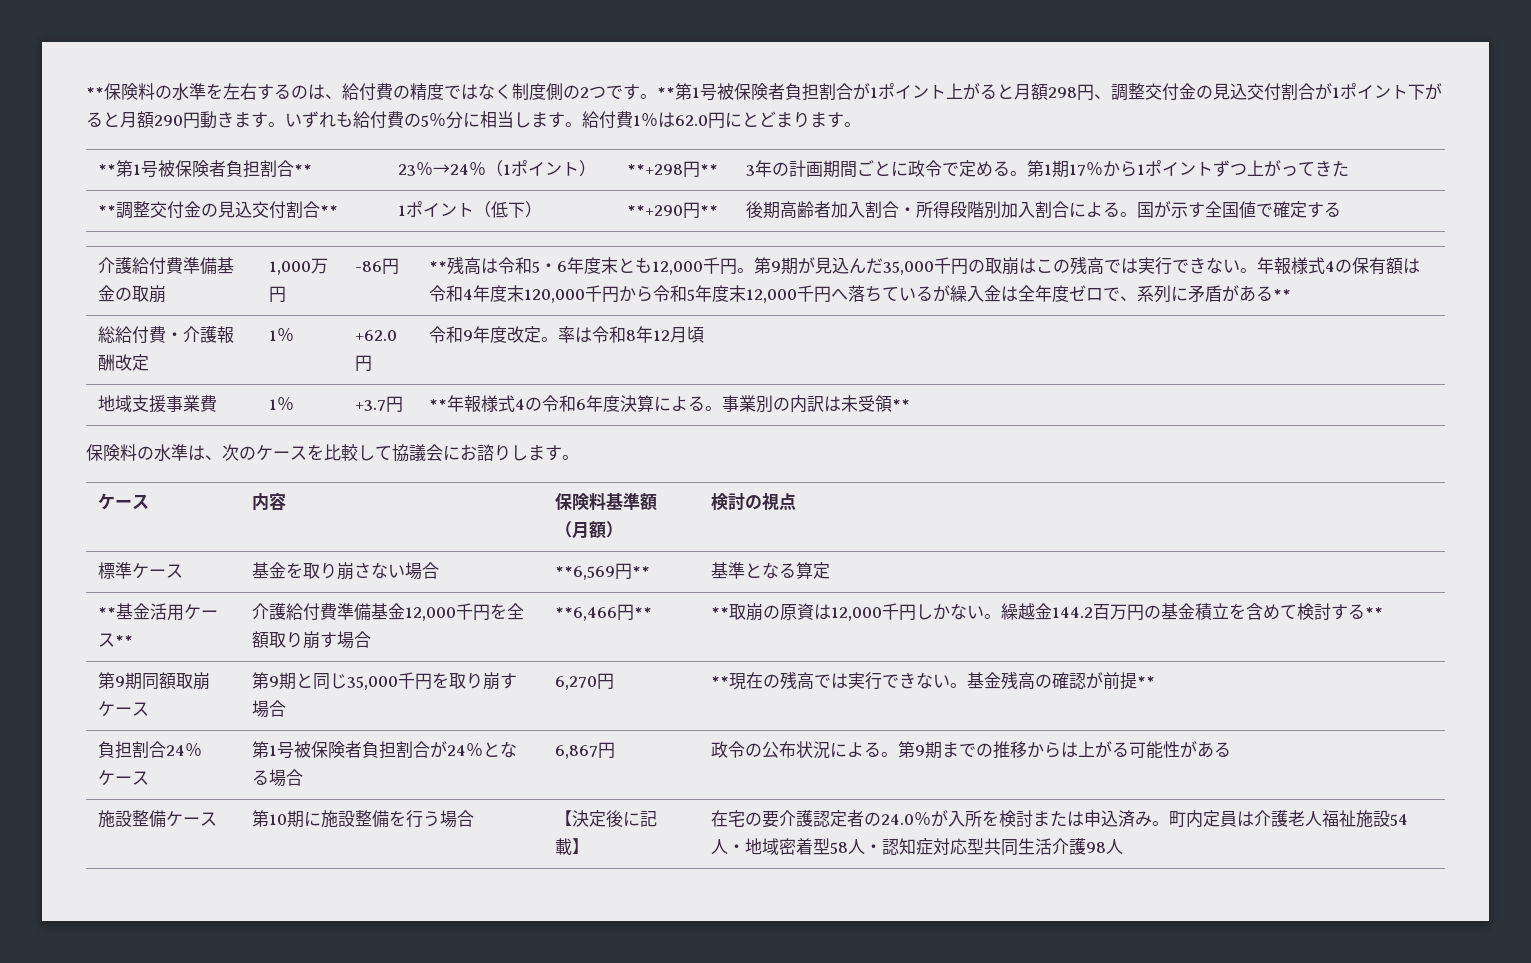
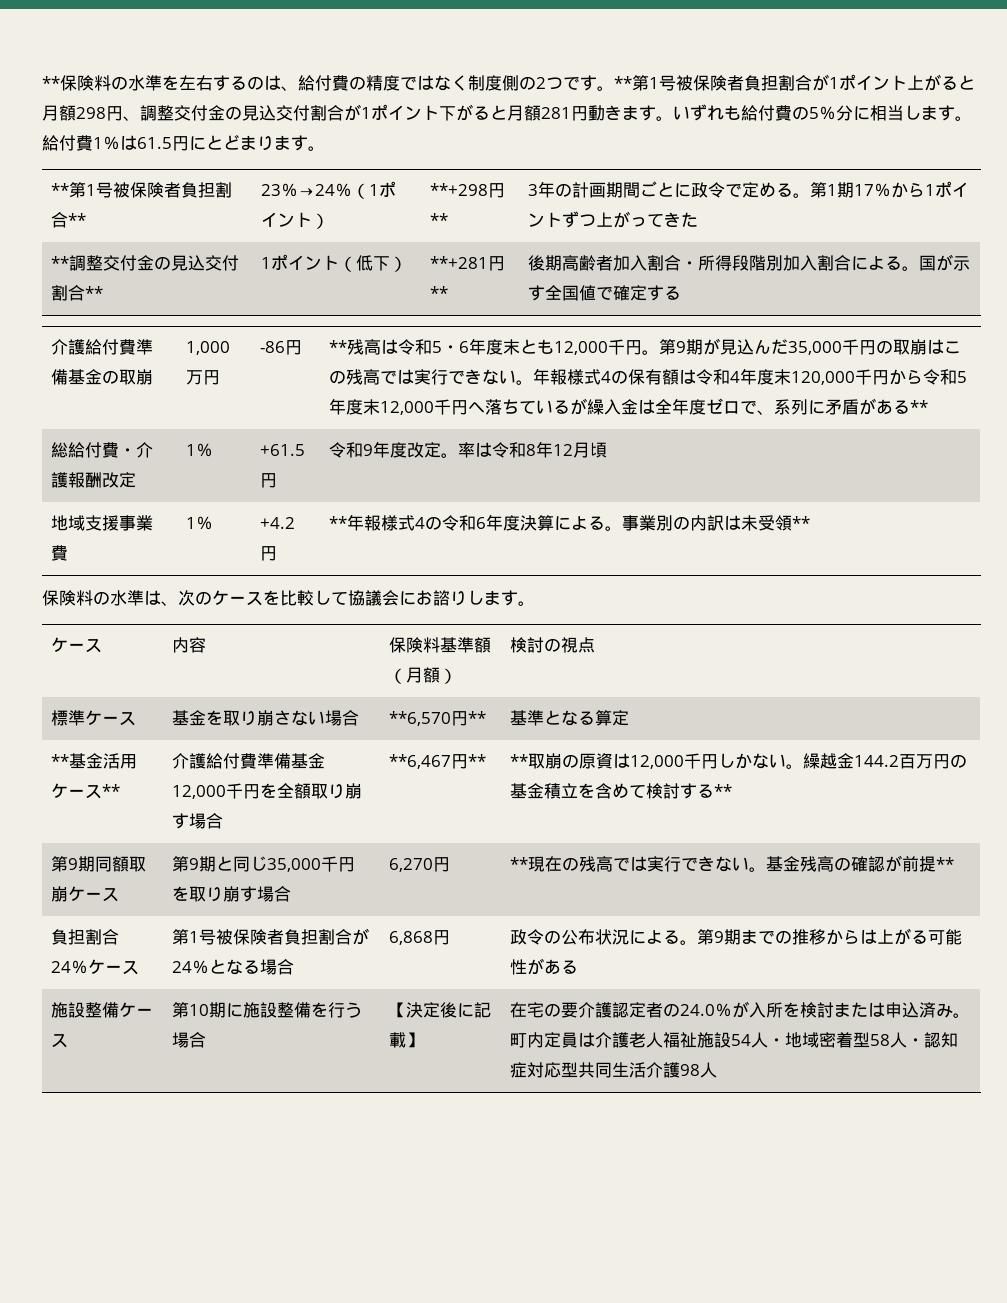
- **第1号被保険者負担割合が1ポイント上がると月額298円、調整交付金の見込交付割合が1ポイント下がると月額290円動きます。
+ **第1号被保険者負担割合が1ポイント上がると月額298円、調整交付金の見込交付割合が1ポイント下がると月額281円動きます。
- 給付費1％は62.0円にとどまります。
+ 給付費1％は61.5円にとどまります。
- **調整交付金の見込交付割合** | 1ポイント（低下） | **+290円** | 後期高齢者加入割合・所得段階別加入割合による。国が示す全国値で確定する
+ **調整交付金の見込交付割合** | 1ポイント（低下） | **+281円** | 後期高齢者加入割合・所得段階別加入割合による。国が示す全国値で確定する
- 総給付費・介護報酬改定 | 1％ | +62.0円 | 令和9年度改定。率は令和8年12月頃
+ 総給付費・介護報酬改定 | 1％ | +61.5円 | 令和9年度改定。率は令和8年12月頃
- 地域支援事業費 | 1％ | +3.7円 | **年報様式4の令和6年度決算による。事業別の内訳は未受領**
+ 地域支援事業費 | 1％ | +4.2円 | **年報様式4の令和6年度決算による。事業別の内訳は未受領**
- 標準ケース | 基金を取り崩さない場合 | **6,569円** | 基準となる算定
+ 標準ケース | 基金を取り崩さない場合 | **6,570円** | 基準となる算定
- **基金活用ケース** | 介護給付費準備基金12,000千円を全額取り崩す場合 | **6,466円** | **取崩の原資は12,000千円しかない。繰越金144.2百万円の基金積立を含めて検討する**
+ **基金活用ケース** | 介護給付費準備基金12,000千円を全額取り崩す場合 | **6,467円** | **取崩の原資は12,000千円しかない。繰越金144.2百万円の基金積立を含めて検討する**
- 負担割合24％ケース | 第1号被保険者負担割合が24％となる場合 | 6,867円 | 政令の公布状況による。第9期までの推移からは上がる可能性がある
+ 負担割合24％ケース | 第1号被保険者負担割合が24％となる場合 | 6,868円 | 政令の公布状況による。第9期までの推移からは上がる可能性がある

